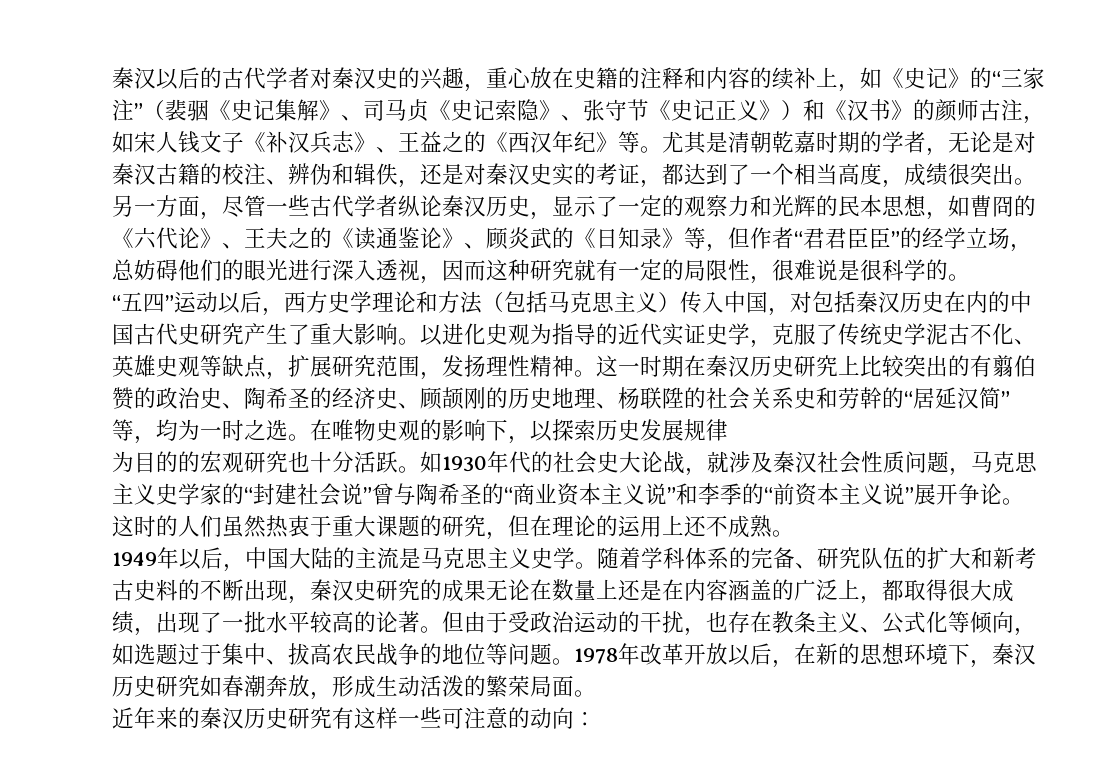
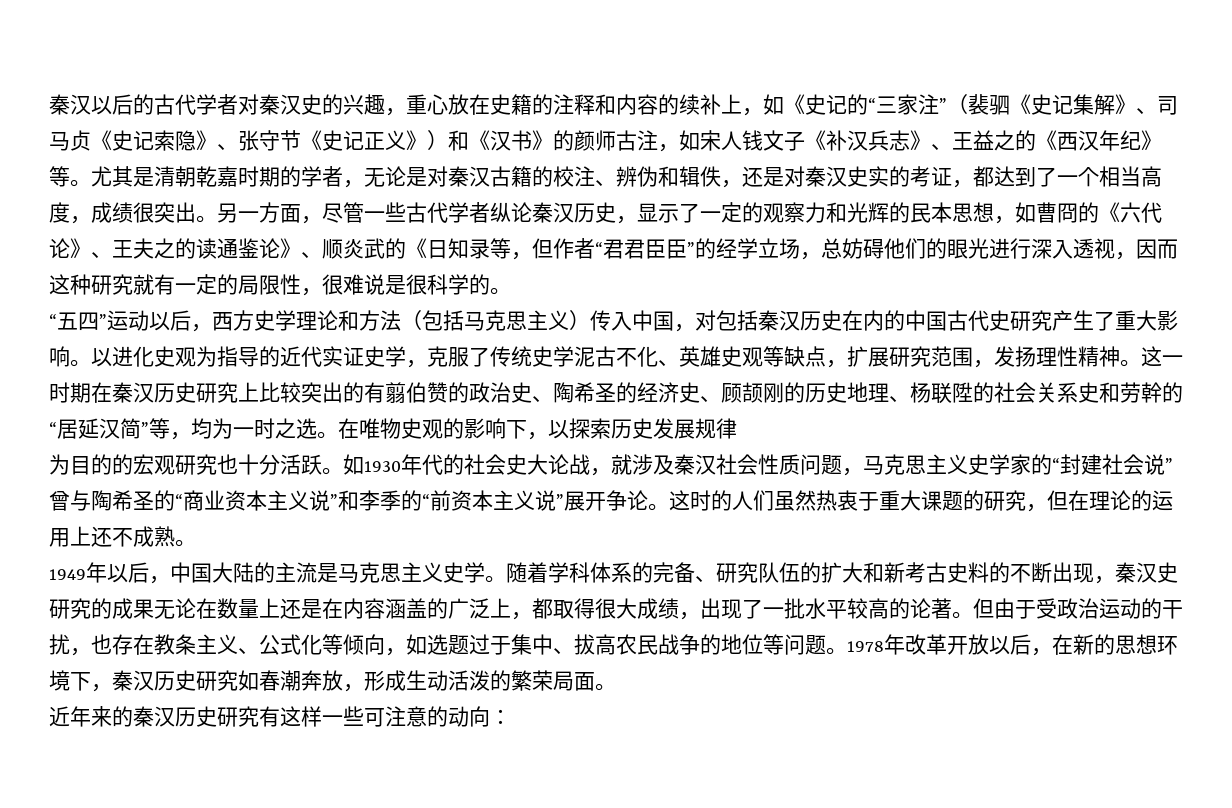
- 秦汉以后的古代学者对秦汉史的兴趣，重心放在史籍的注释和内容的续补上，如《史记》的“三家注”（裴骃《史记集解》、司马贞《史记索隐》、张守节《史记正义》）和《汉书》的颜师古注，如宋人钱文子《补汉兵志》、王益之的《西汉年纪》等。
+ 秦汉以后的古代学者对秦汉史的兴趣，重心放在史籍的注释和内容的续补上，如《史记的“三家注”（裴驷《史记集解》、司马贞《史记索隐》、张守节《史记正义》）和《汉书》的颜师古注，如宋人钱文子《补汉兵志》、王益之的《西汉年纪》等。
- 另一方面，尽管一些古代学者纵论秦汉历史，显示了一定的观察力和光辉的民本思想，如曹冏的《六代论》、王夫之的《读通鉴论》、顾炎武的《日知录》等，但作者“君君臣臣”的经学立场，总妨碍他们的眼光进行深入透视，因而这种研究就有一定的局限性，很难说是很科学的。
+ 另一方面，尽管一些古代学者纵论秦汉历史，显示了一定的观察力和光辉的民本思想，如曹冏的《六代论》、王夫之的读通鉴论》、顺炎武的《日知录等，但作者“君君臣臣”的经学立场，总妨碍他们的眼光进行深入透视，因而这种研究就有一定的局限性，很难说是很科学的。

